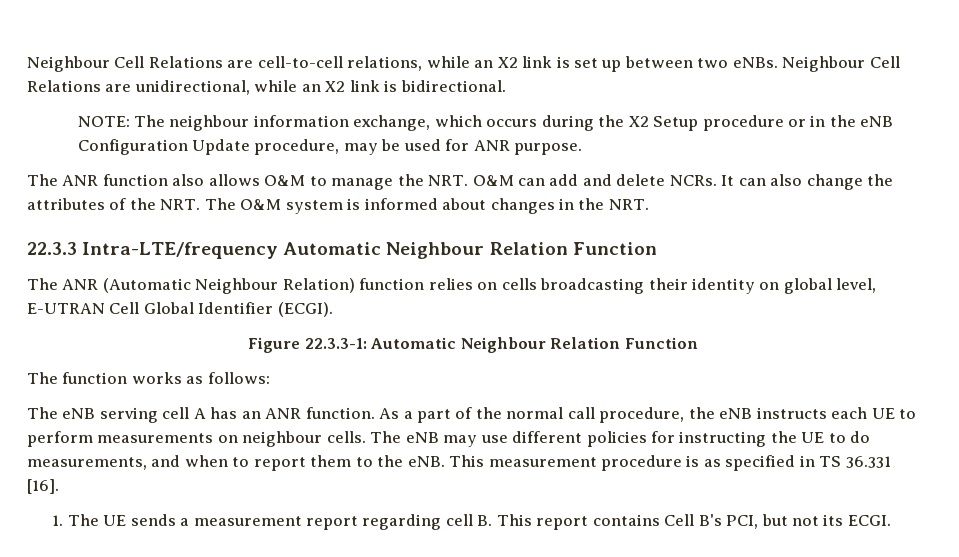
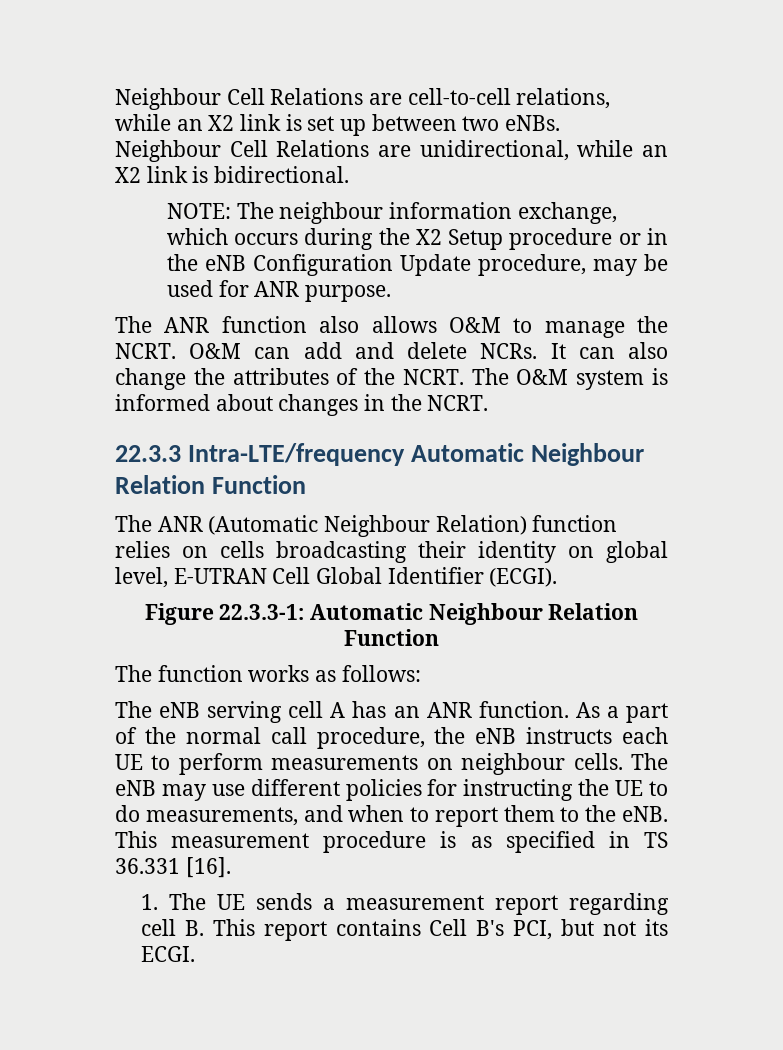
- The ANR function also allows O&M to manage the NRT. O&M can add and delete NCRs.
+ The ANR function also allows O&M to manage the NCRT. O&M can add and delete NCRs.
- It can also change the attributes of the NRT. The O&M system is informed about changes in the NRT.
+ It can also change the attributes of the NCRT. The O&M system is informed about changes in the NCRT.

